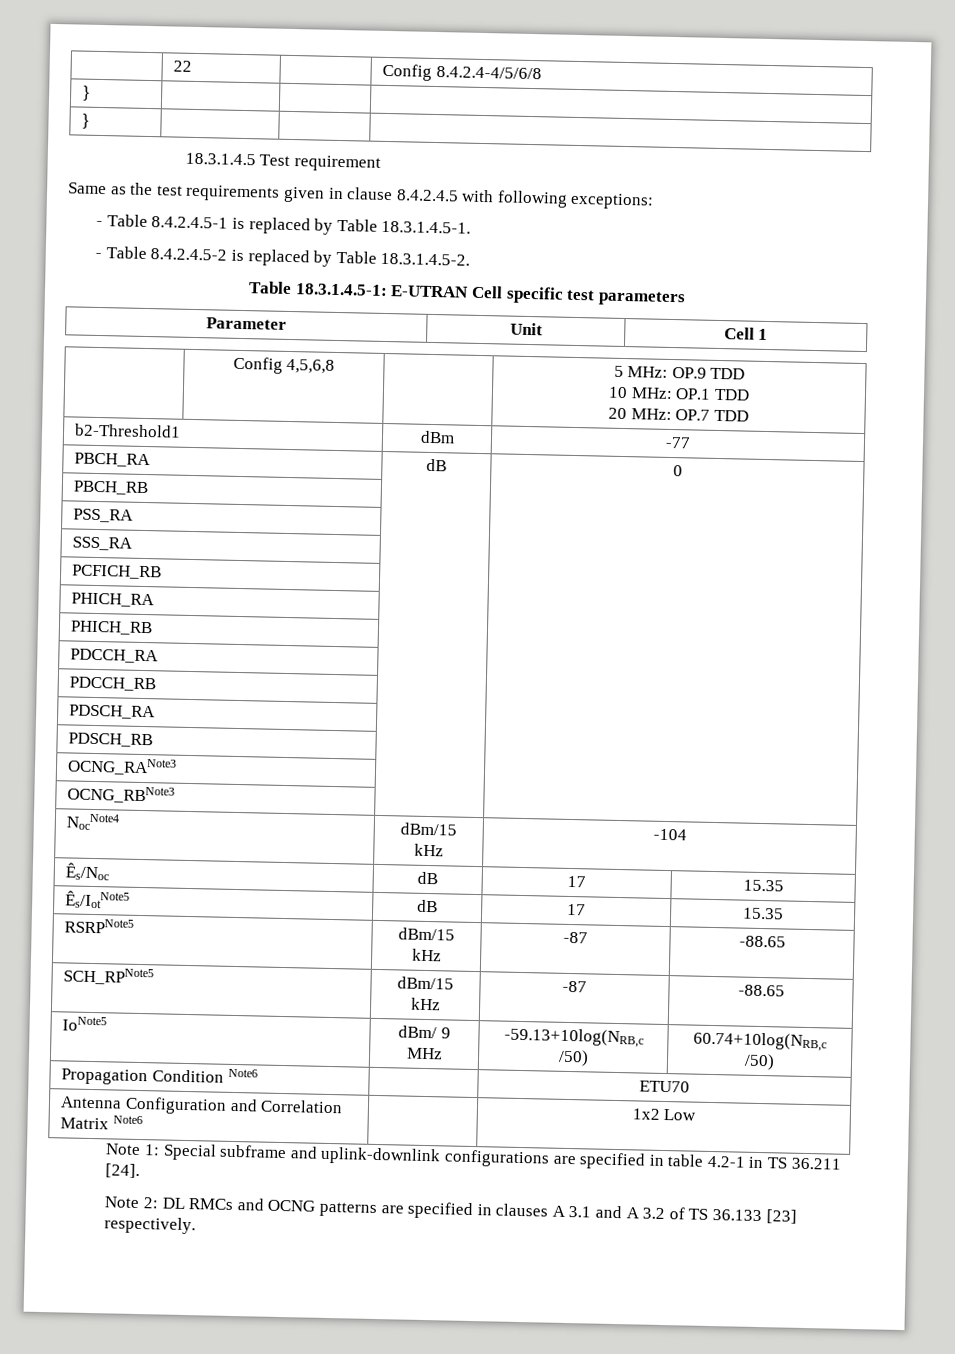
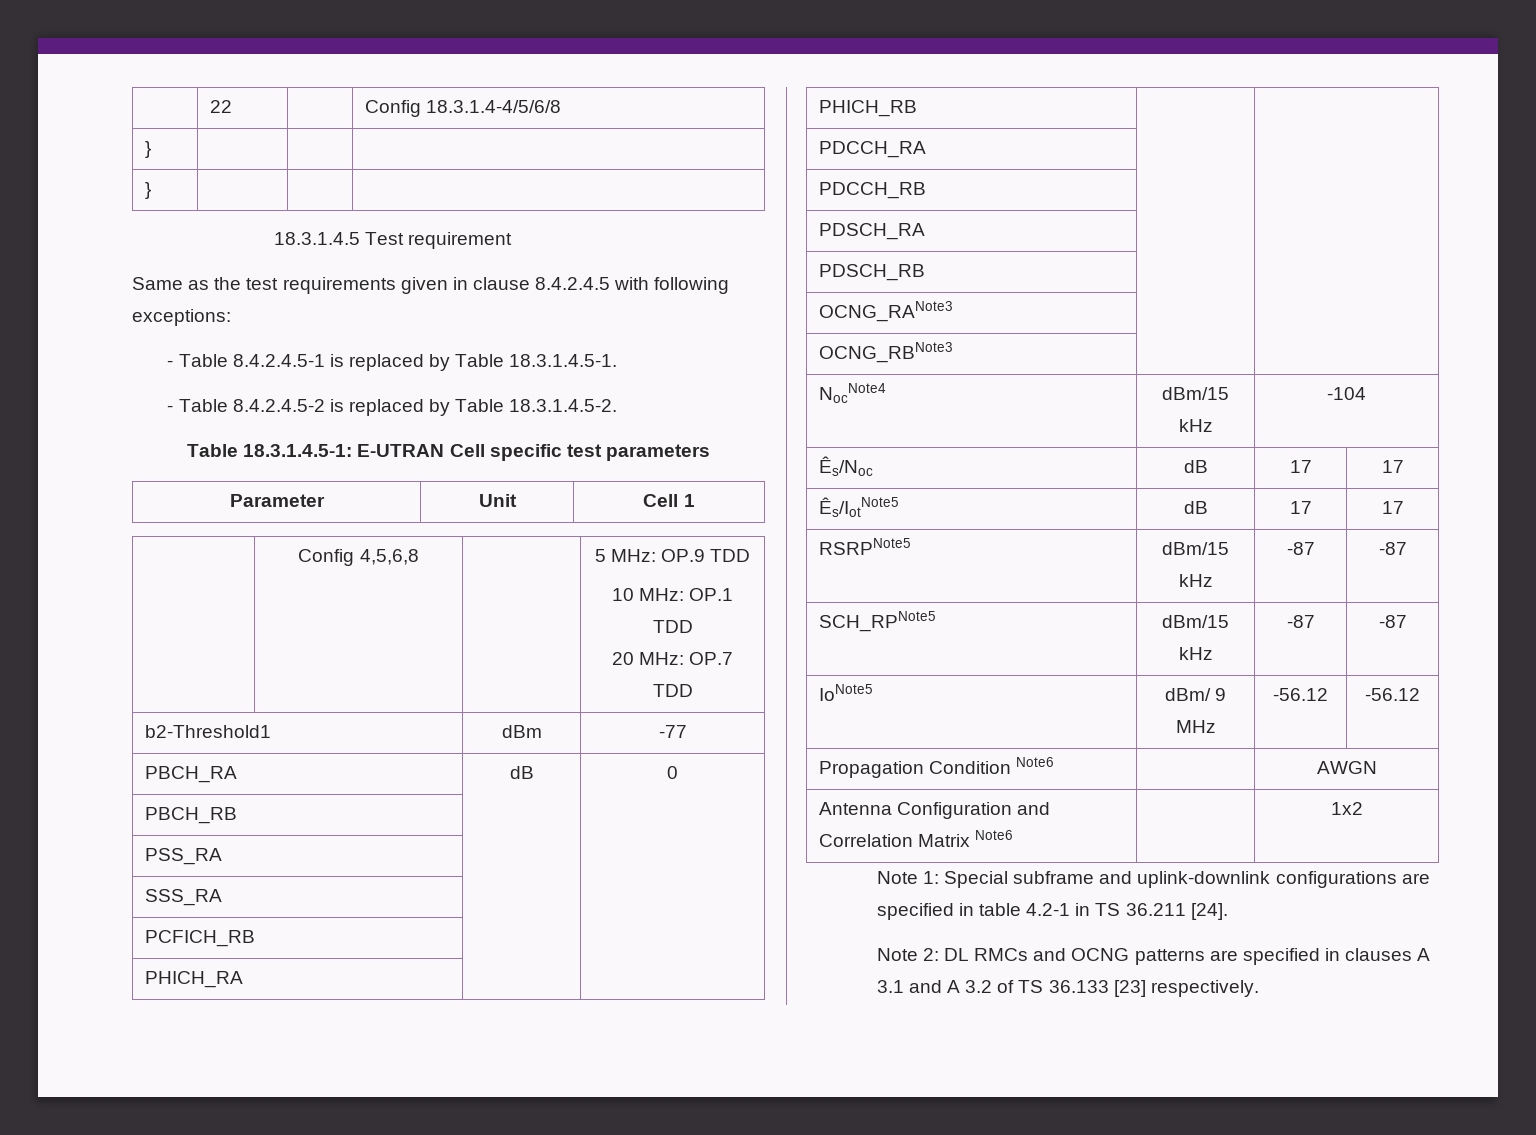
- | 22 | | Config 8.4.2.4-4/5/6/8
+ | 22 | | Config 18.3.1.4-4/5/6/8
- Ês/Noc | dB | 17 | 15.35
+ Ês/Noc | dB | 17 | 17
- Ês/IotNote5 | dB | 17 | 15.35
+ Ês/IotNote5 | dB | 17 | 17
- RSRPNote5 | dBm/15 kHz | -87 | -88.65
+ RSRPNote5 | dBm/15 kHz | -87 | -87
- SCH_RPNote5 | dBm/15 kHz | -87 | -88.65
+ SCH_RPNote5 | dBm/15 kHz | -87 | -87
- IoNote5 | dBm/ 9 MHz | -59.13+10log(NRB,c /50) | 60.74+10log(NRB,c /50)
+ IoNote5 | dBm/ 9 MHz | -56.12 | -56.12
- Propagation Condition Note6 | | ETU70
+ Propagation Condition Note6 | | AWGN
- Antenna Configuration and Correlation Matrix Note6 | | 1x2 Low
+ Antenna Configuration and Correlation Matrix Note6 | | 1x2

